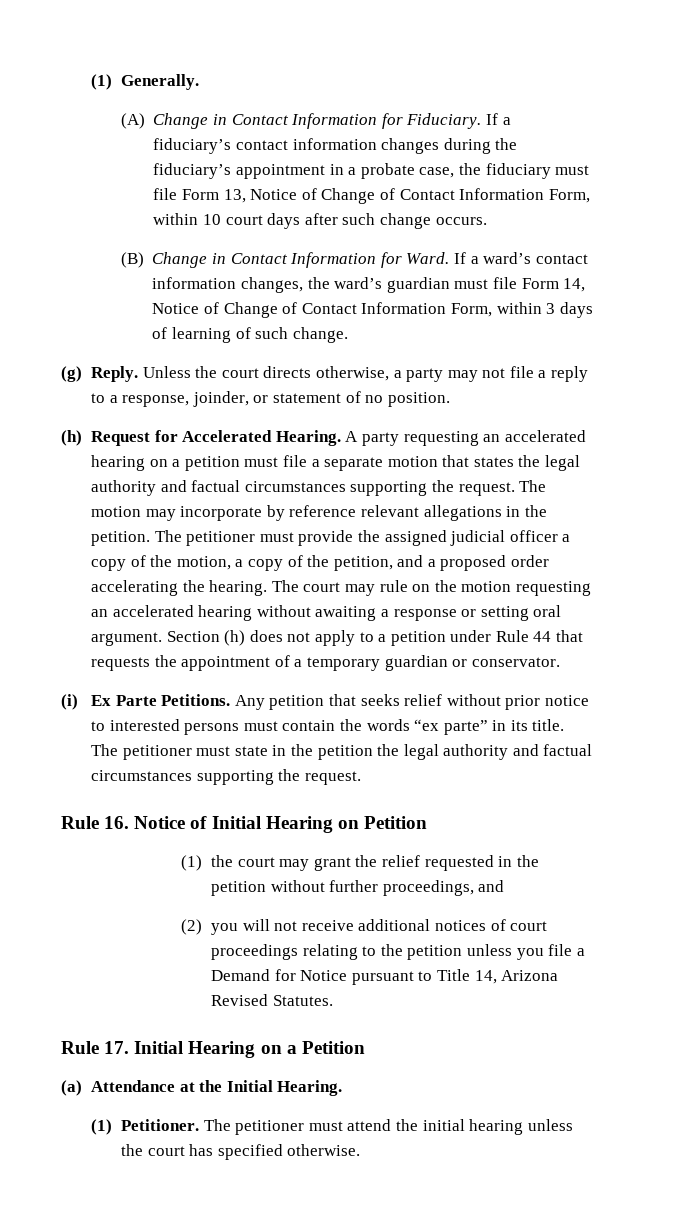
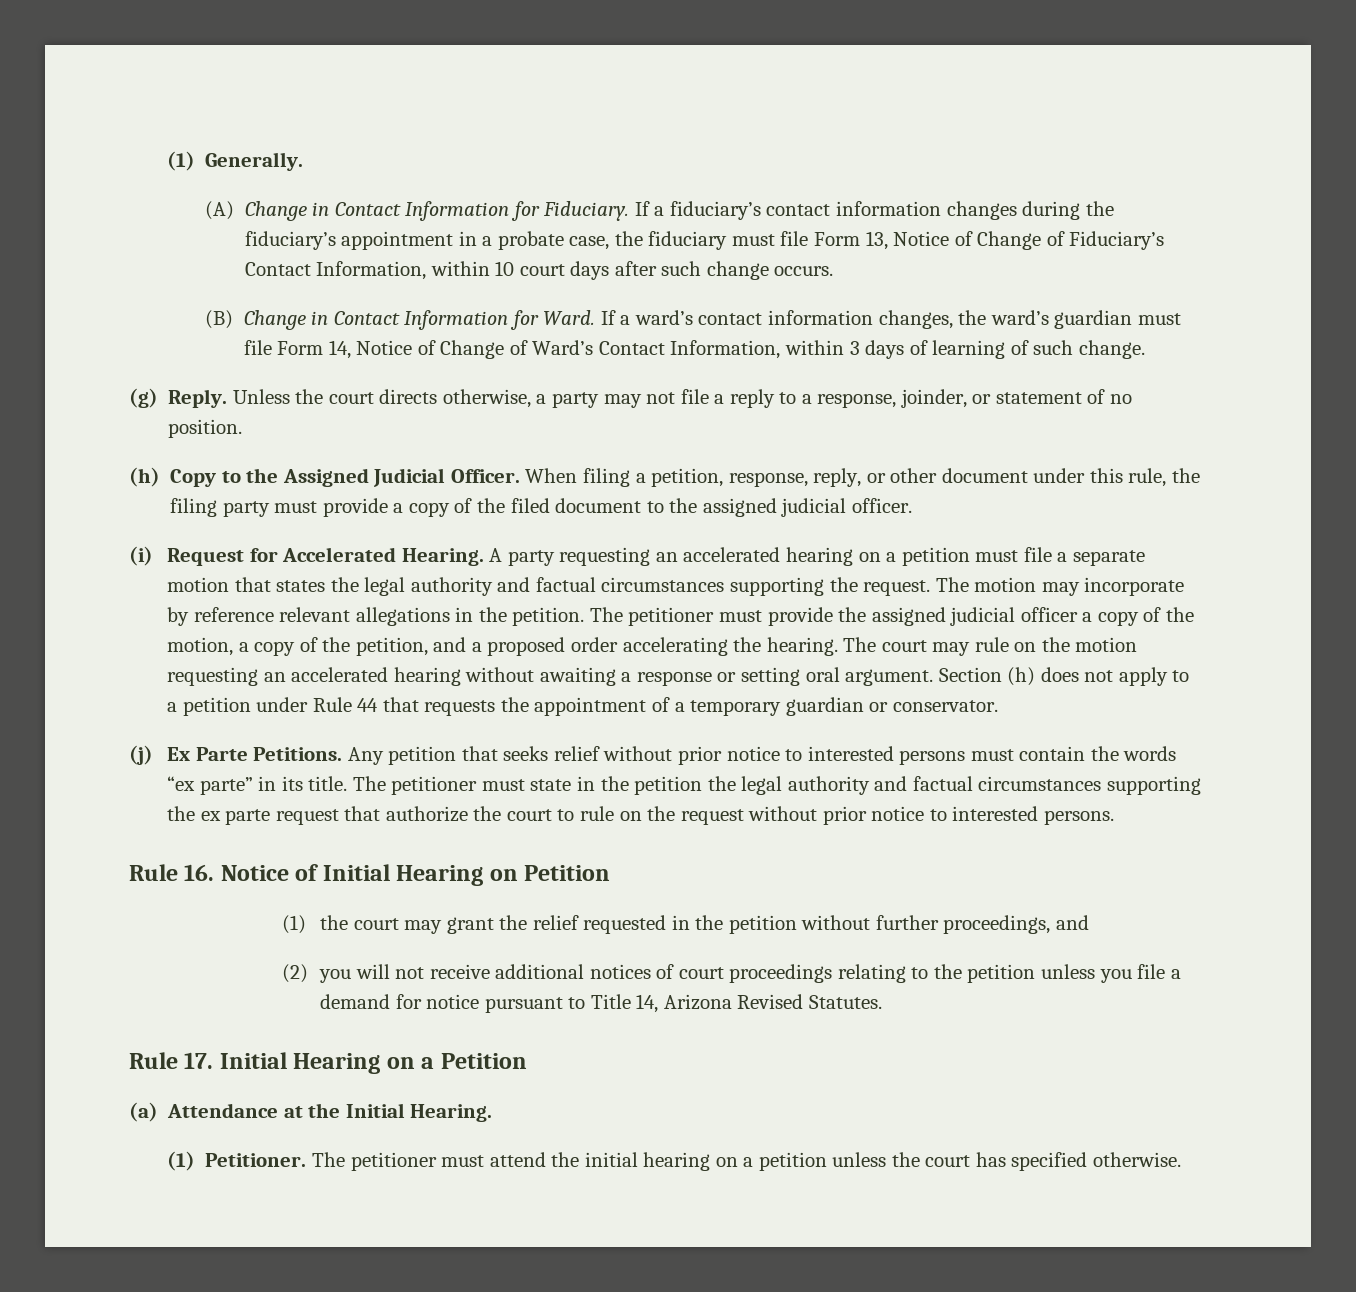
- If a fiduciary’s contact information changes during the fiduciary’s appointment in a probate case, the fiduciary must file Form 13, Notice of Change of Contact Information Form, within 10 court days after such change occurs.
+ If a fiduciary’s contact information changes during the fiduciary’s appointment in a probate case, the fiduciary must file Form 13, Notice of Change of Fiduciary’s Contact Information, within 10 court days after such change occurs.
- If a ward’s contact information changes, the ward’s guardian must file Form 14, Notice of Change of Contact Information Form, within 3 days of learning of such change.
+ If a ward’s contact information changes, the ward’s guardian must file Form 14, Notice of Change of Ward’s Contact Information, within 3 days of learning of such change.
- (h) Request for Accelerated Hearing.
+ (h) Copy to the Assigned Judicial Officer. When filing a petition, response, reply, or other document under this rule, the filing party must provide a copy of the filed document to the assigned judicial officer.
+ (i) Request for Accelerated Hearing.
- (i) Ex Parte Petitions.
+ (j) Ex Parte Petitions.
- The petitioner must state in the petition the legal authority and factual circumstances supporting the request.
+ The petitioner must state in the petition the legal authority and factual circumstances supporting the ex parte request that authorize the court to rule on the request without prior notice to interested persons.
- (2) you will not receive additional notices of court proceedings relating to the petition unless you file a Demand for Notice pursuant to Title 14, Arizona Revised Statutes.
+ (2) you will not receive additional notices of court proceedings relating to the petition unless you file a demand for notice pursuant to Title 14, Arizona Revised Statutes.
- The petitioner must attend the initial hearing unless the court has specified otherwise.
+ The petitioner must attend the initial hearing on a petition unless the court has specified otherwise.

